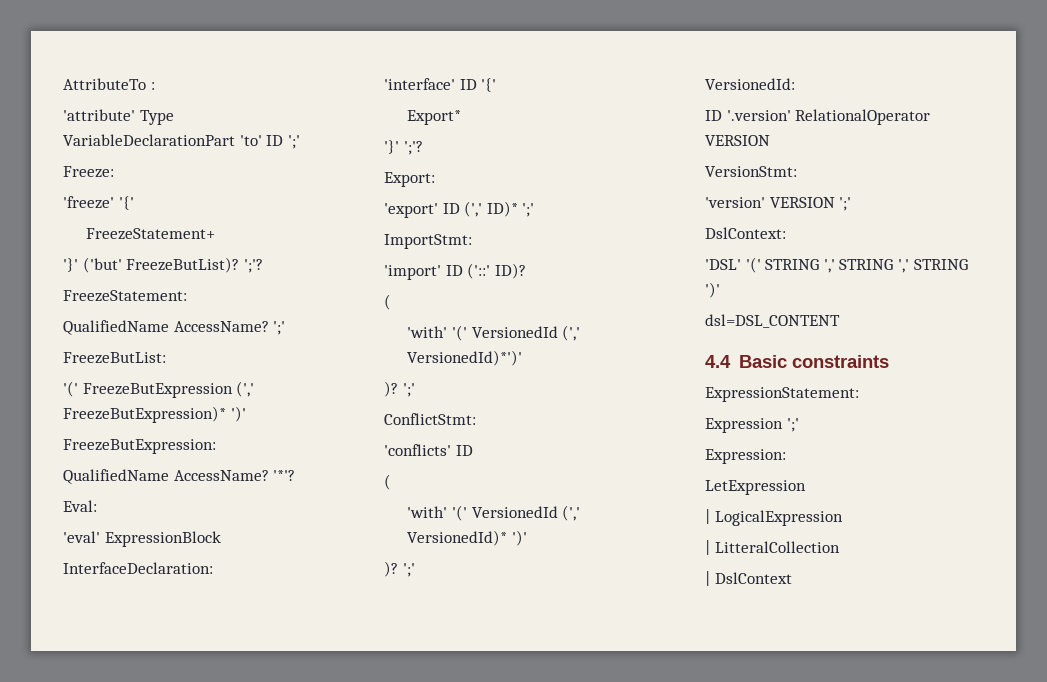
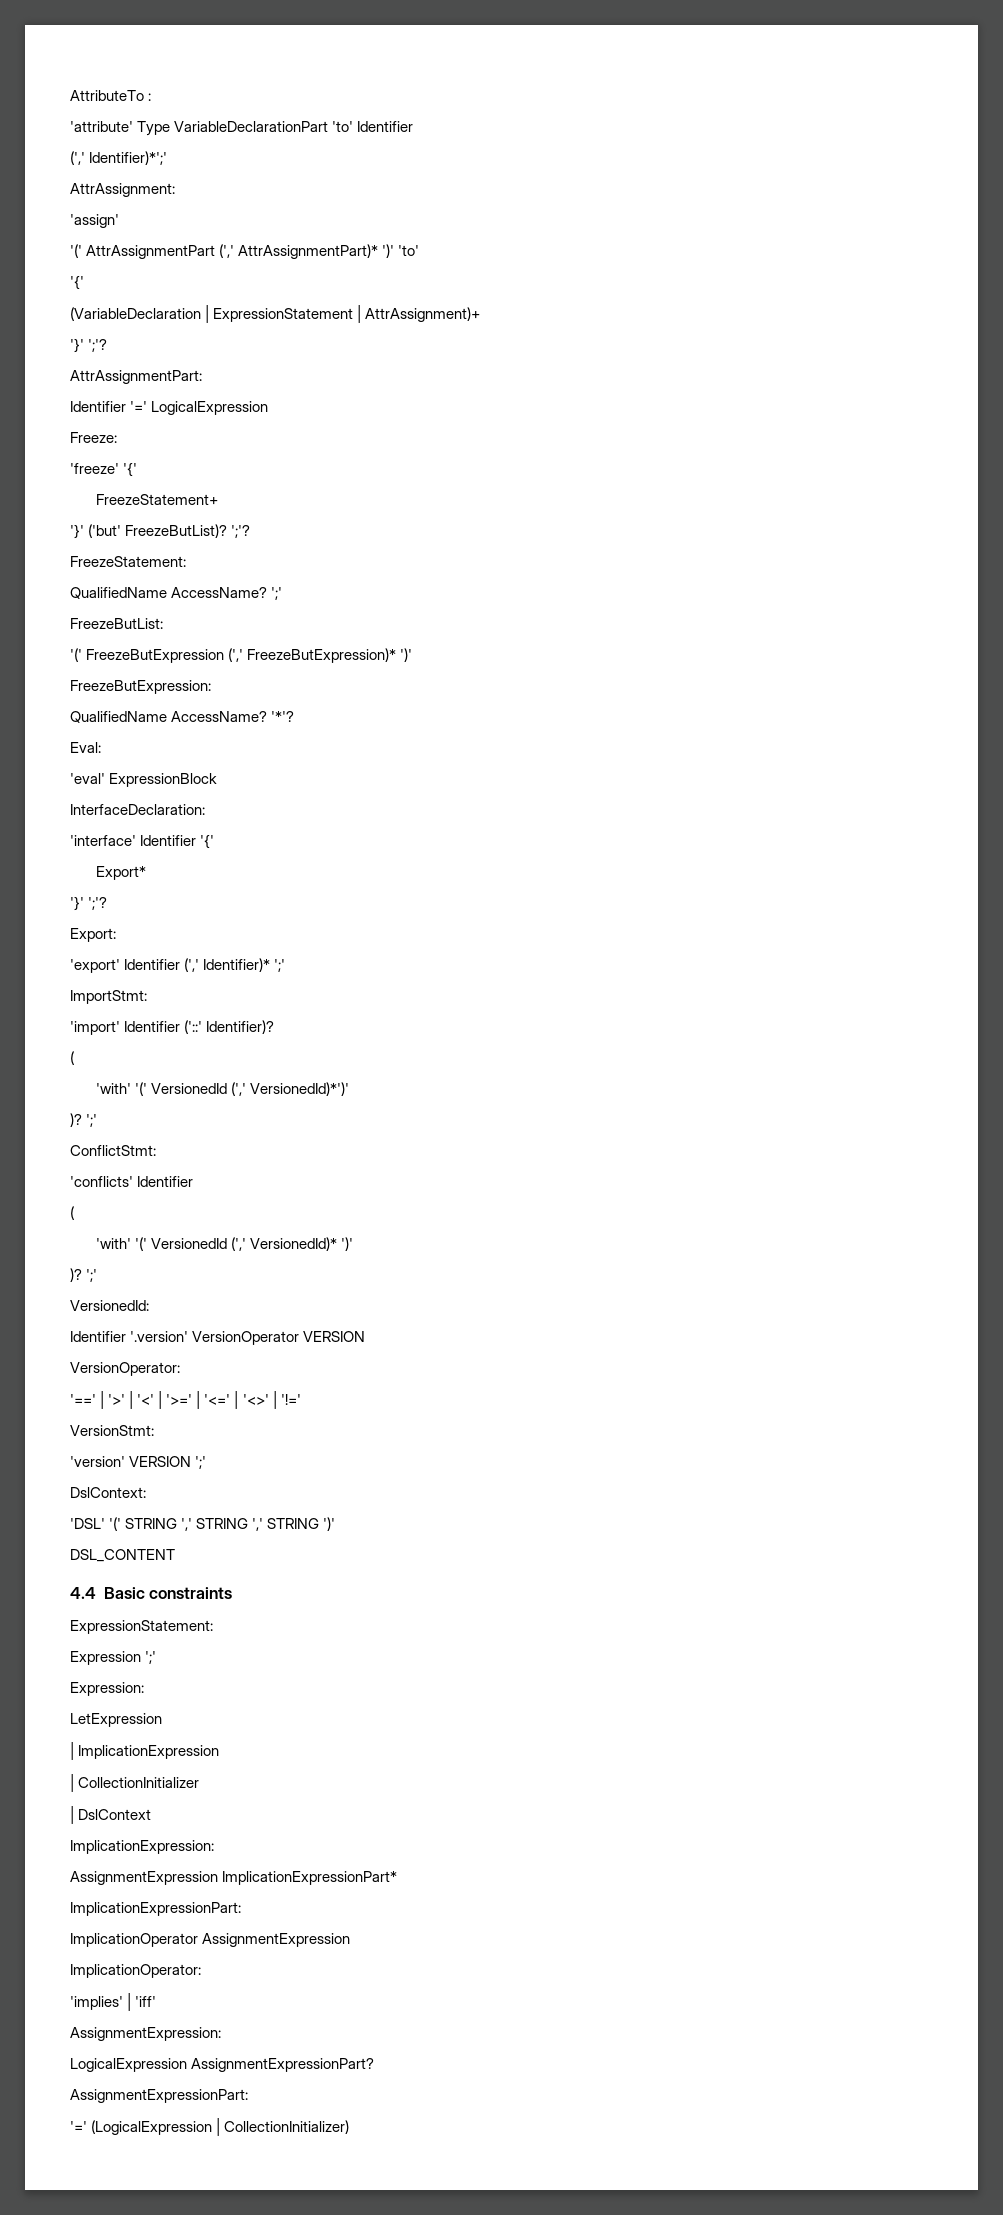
- 'attribute' Type VariableDeclarationPart 'to' ID ';'
+ 'attribute' Type VariableDeclarationPart 'to' Identifier
+ (',' Identifier)*';'
+ AttrAssignment:
+ 'assign'
+ '(' AttrAssignmentPart (',' AttrAssignmentPart)* ')' 'to'
+ '{'
+ (VariableDeclaration | ExpressionStatement | AttrAssignment)+
+ '}' ';'?
+ AttrAssignmentPart:
+ Identifier '=' LogicalExpression
- 'interface' ID '{'
+ 'interface' Identifier '{'
- 'export' ID (',' ID)* ';'
+ 'export' Identifier (',' Identifier)* ';'
- 'import' ID ('::' ID)?
+ 'import' Identifier ('::' Identifier)?
- 'conflicts' ID
+ 'conflicts' Identifier
- ID '.version' RelationalOperator VERSION
+ Identifier '.version' VersionOperator VERSION
+ VersionOperator:
+ '==' | '>' | '<' | '>=' | '<=' | '<>' | '!='
- dsl=DSL_CONTENT
+ DSL_CONTENT
- | LogicalExpression
- | LitteralCollection
+ | ImplicationExpression
+ | CollectionInitializer
+ ImplicationExpression:
+ AssignmentExpression ImplicationExpressionPart*
+ ImplicationExpressionPart:
+ ImplicationOperator AssignmentExpression
+ ImplicationOperator:
+ 'implies' | 'iff'
+ AssignmentExpression:
+ LogicalExpression AssignmentExpressionPart?
+ AssignmentExpressionPart:
+ '=' (LogicalExpression | CollectionInitializer)

